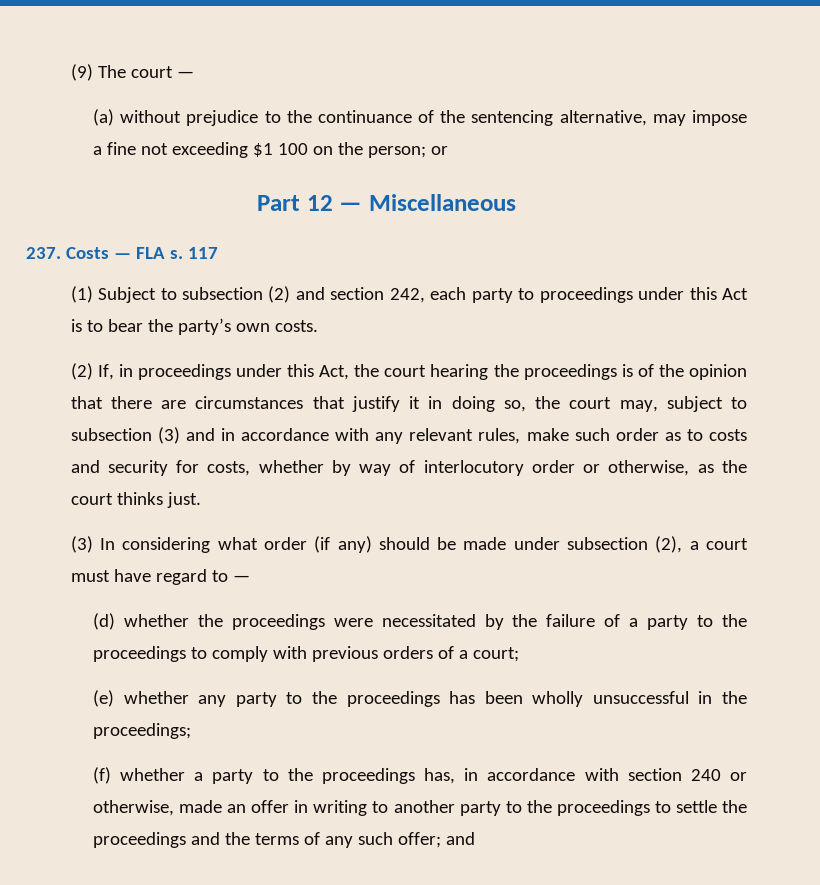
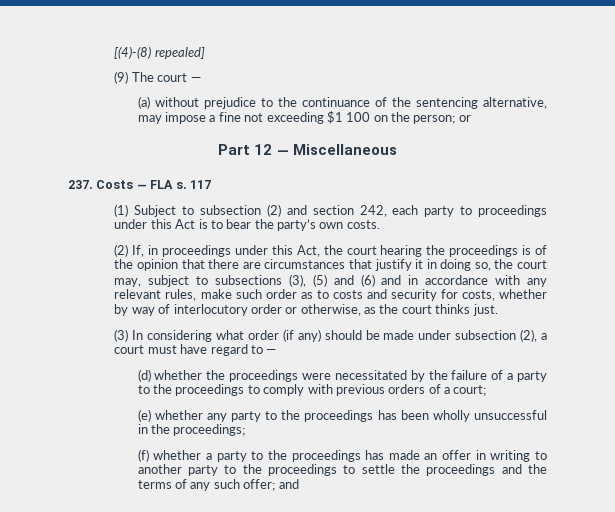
+ [(4)-(8) repealed]
- (2) If, in proceedings under this Act, the court hearing the proceedings is of the opinion that there are circumstances that justify it in doing so, the court may, subject to subsection (3) and in accordance with any relevant rules, make such order as to costs and security for costs, whether by way of interlocutory order or otherwise, as the court thinks just.
+ (2) If, in proceedings under this Act, the court hearing the proceedings is of the opinion that there are circumstances that justify it in doing so, the court may, subject to subsections (3), (5) and (6) and in accordance with any relevant rules, make such order as to costs and security for costs, whether by way of interlocutory order or otherwise, as the court thinks just.
- (f) whether a party to the proceedings has, in accordance with section 240 or otherwise, made an offer in writing to another party to the proceedings to settle the proceedings and the terms of any such offer; and
+ (f) whether a party to the proceedings has made an offer in writing to another party to the proceedings to settle the proceedings and the terms of any such offer; and

